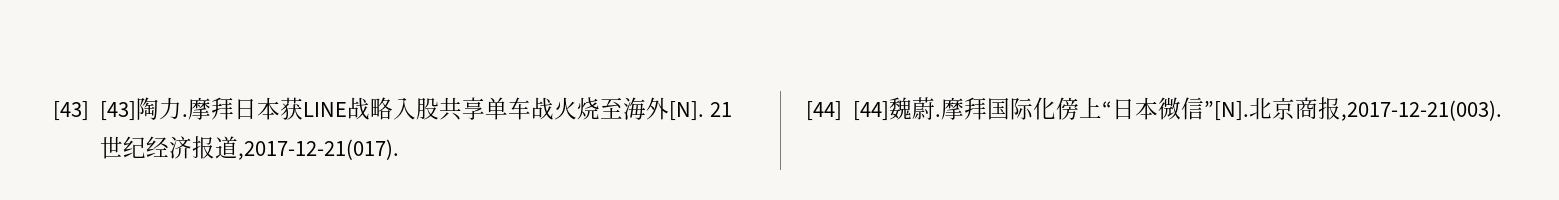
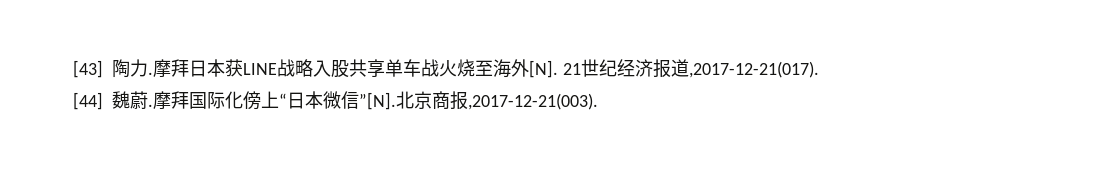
- [43] [43]陶力.
+ [43]陶力.
- [44] [44]魏蔚.
+ [44]魏蔚.

